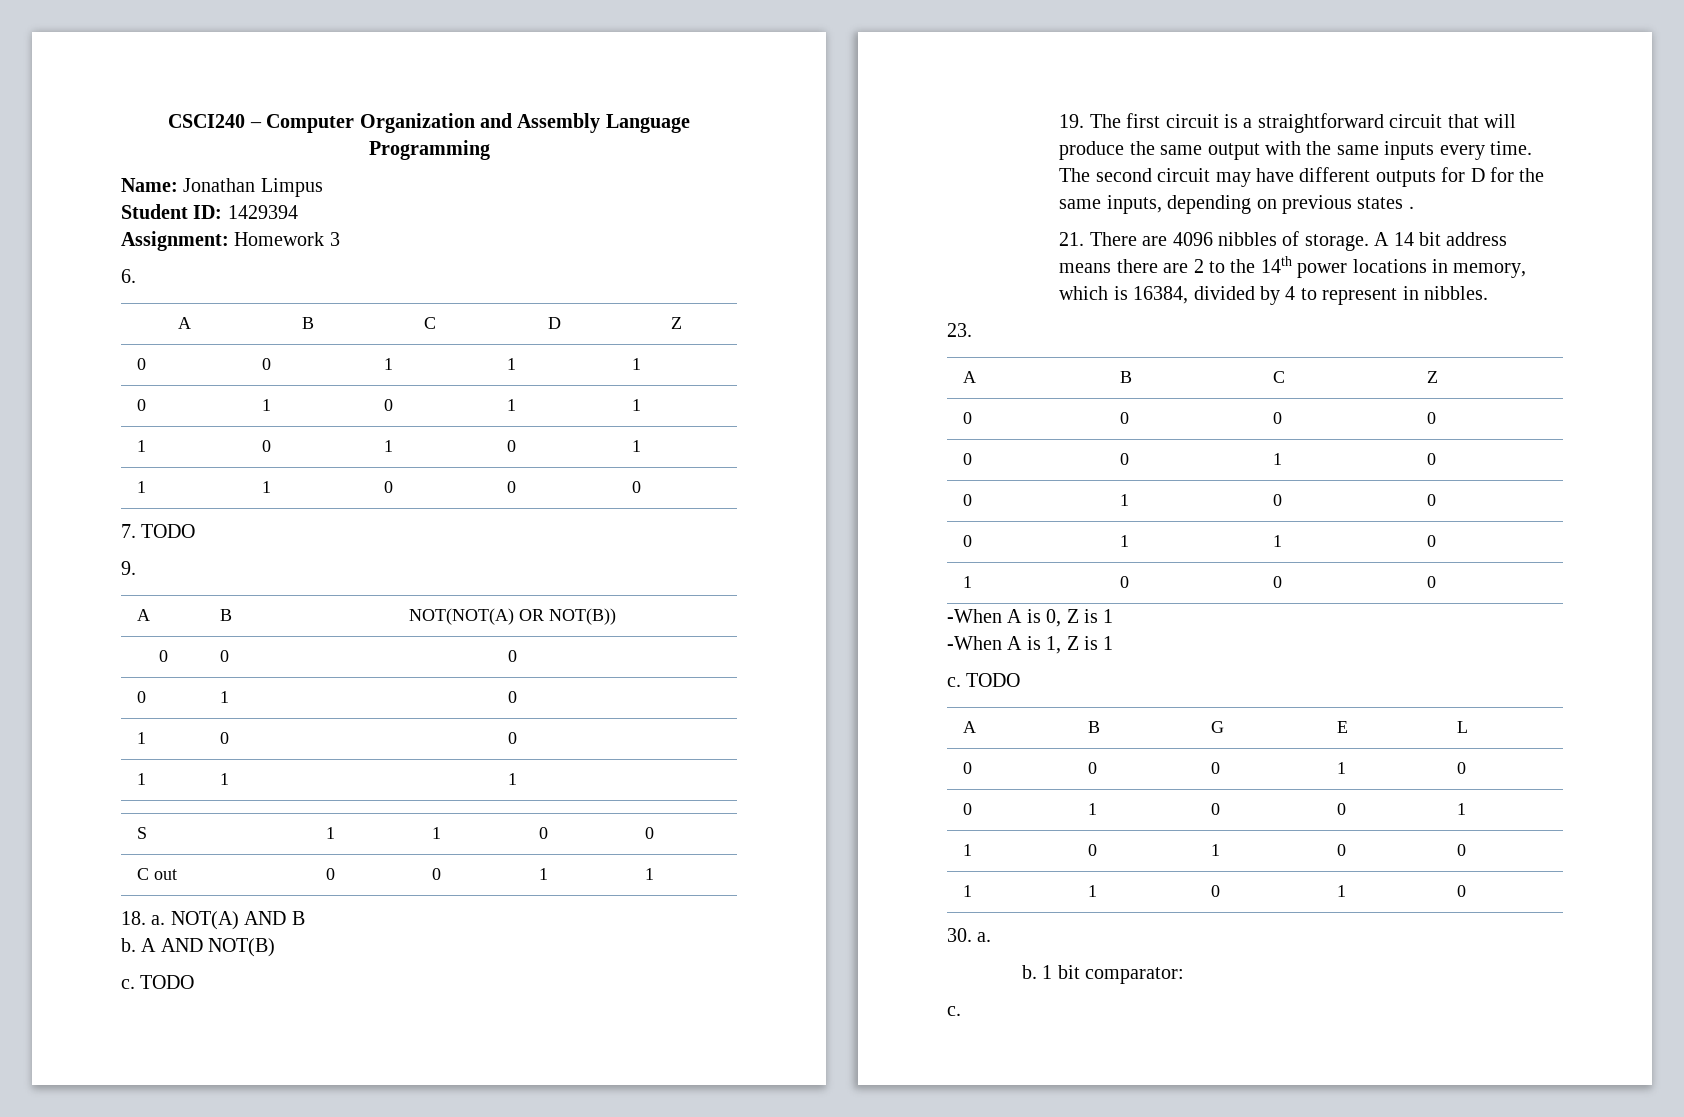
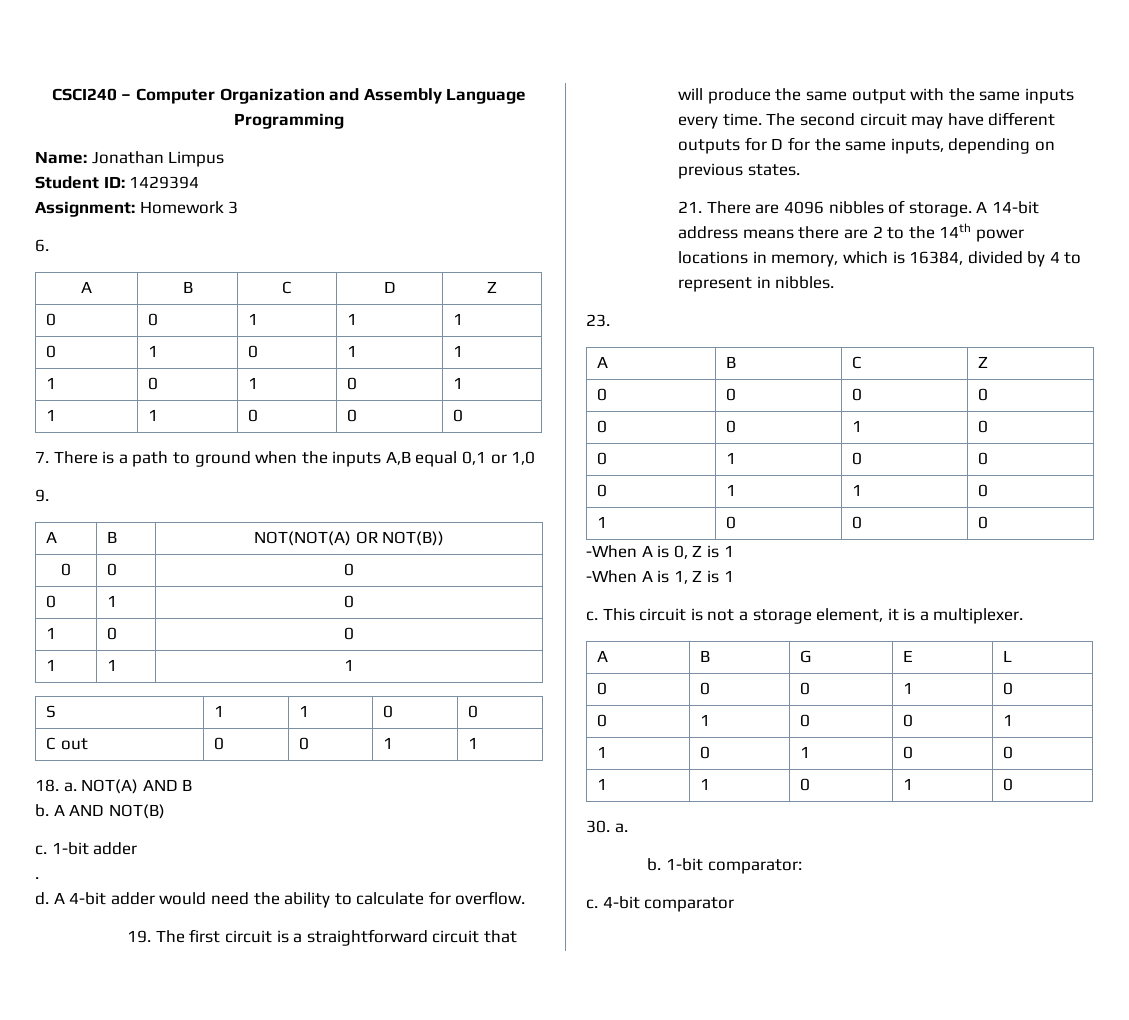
- 7. TODO
+ 7. There is a path to ground when the inputs A,B equal 0,1 or 1,0
  A AND NOT(B)
- c. TODO
+ c. 1-bit adder
+ .
+ d. A 4-bit adder would need the ability to calculate for overflow.
- The second circuit may have different outputs for D for the same inputs, depending on previous states .
+ The second circuit may have different outputs for D for the same inputs, depending on previous states.
- A 14 bit address means there are 2 to the 14th power locations in memory, which is 16384, divided by 4 to represent in nibbles.
+ A 14-bit address means there are 2 to the 14th power locations in memory, which is 16384, divided by 4 to represent in nibbles.
  -When A is 1, Z is 1
- c. TODO
+ c. This circuit is not a storage element, it is a multiplexer.
- 1 bit comparator:
+ 1-bit comparator:
+ 4-bit comparator

